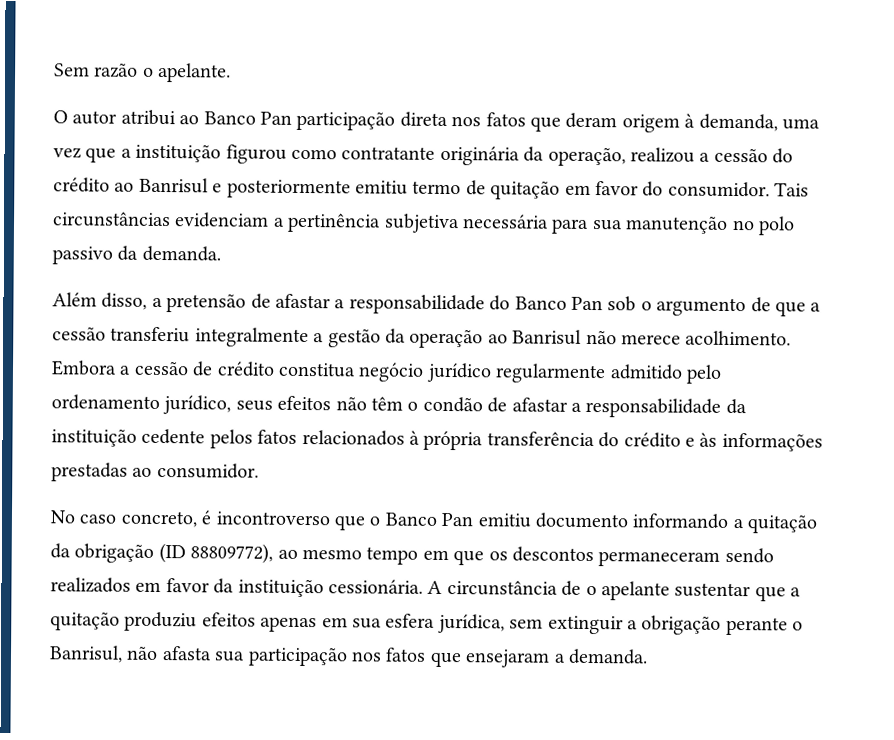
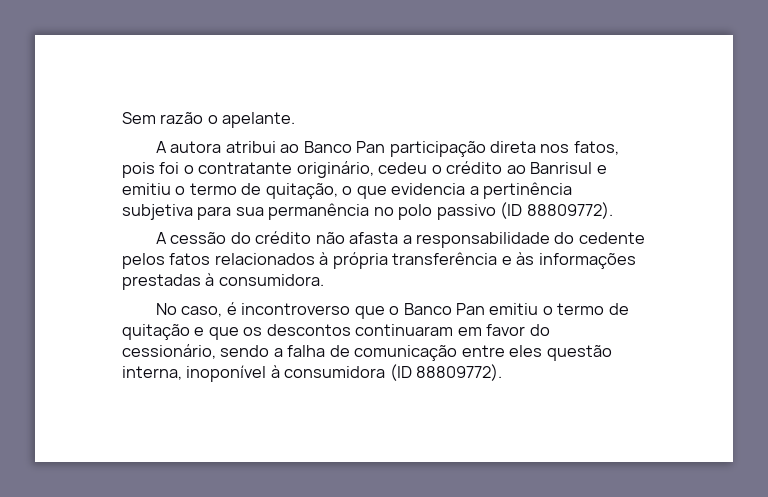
- O autor atribui ao Banco Pan participação direta nos fatos que deram origem à demanda, uma vez que a instituição figurou como contratante originária da operação, realizou a cessão do crédito ao Banrisul e posteriormente emitiu termo de quitação em favor do consumidor. Tais circunstâncias evidenciam a pertinência subjetiva necessária para sua manutenção no polo passivo da demanda.
- Além disso, a pretensão de afastar a responsabilidade do Banco Pan sob o argumento de que a cessão transferiu integralmente a gestão da operação ao Banrisul não merece acolhimento. Embora a cessão de crédito constitua negócio jurídico regularmente admitido pelo ordenamento jurídico, seus efeitos não têm o condão de afastar a responsabilidade da instituição cedente pelos fatos relacionados à própria transferência do crédito e às informações prestadas ao consumidor.
+ A autora atribui ao Banco Pan participação direta nos fatos, pois foi o contratante originário, cedeu o crédito ao Banrisul e emitiu o termo de quitação, o que evidencia a pertinência subjetiva para sua permanência no polo passivo (ID 88809772).
+ A cessão do crédito não afasta a responsabilidade do cedente pelos fatos relacionados à própria transferência e às informações prestadas à consumidora.
- No caso concreto, é incontroverso que o Banco Pan emitiu documento informando a quitação da obrigação (ID 88809772), ao mesmo tempo em que os descontos permaneceram sendo realizados em favor da instituição cessionária. A circunstância de o apelante sustentar que a quitação produziu efeitos apenas em sua esfera jurídica, sem extinguir a obrigação perante o Banrisul, não afasta sua participação nos fatos que ensejaram a demanda.
+ No caso, é incontroverso que o Banco Pan emitiu o termo de quitação e que os descontos continuaram em favor do cessionário, sendo a falha de comunicação entre eles questão interna, inoponível à consumidora (ID 88809772).

